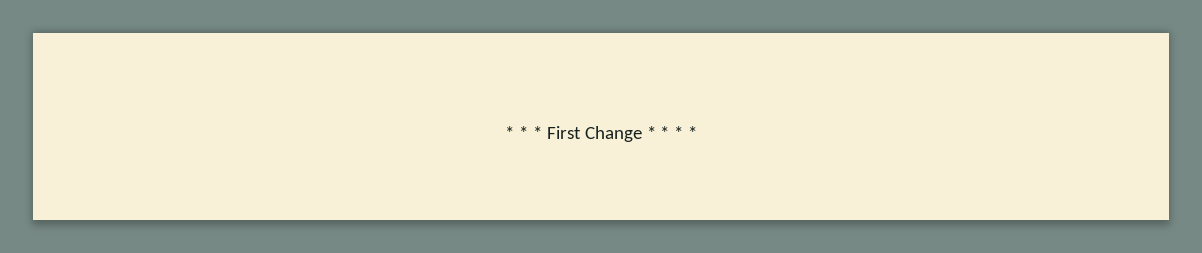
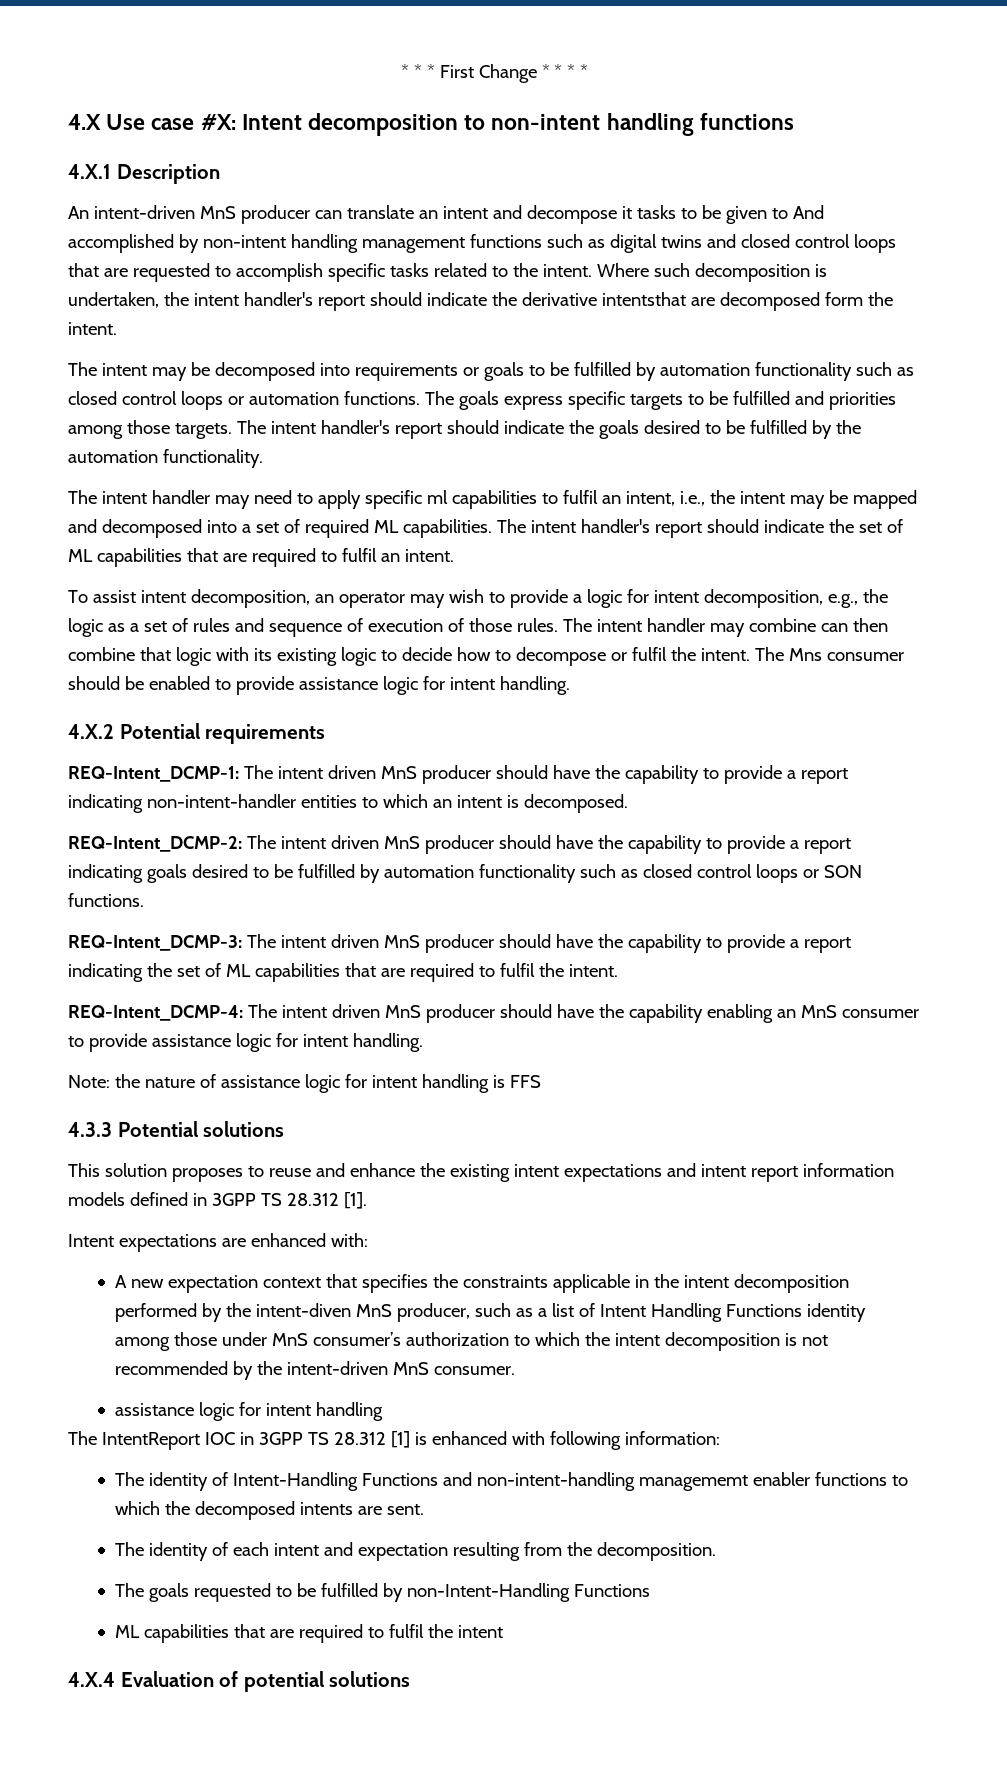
+ 4.X Use case #X: Intent decomposition to non-intent handling functions
+ 4.X.1 Description
+ An intent-driven MnS producer can translate an intent and decompose it tasks to be given to And accomplished by non-intent handling management functions such as digital twins and closed control loops that are requested to accomplish specific tasks related to the intent. Where such decomposition is undertaken, the intent handler's report should indicate the derivative intentsthat are decomposed form the intent.
+ The intent may be decomposed into requirements or goals to be fulfilled by automation functionality such as closed control loops or automation functions. The goals express specific targets to be fulfilled and priorities among those targets. The intent handler's report should indicate the goals desired to be fulfilled by the automation functionality.
+ The intent handler may need to apply specific ml capabilities to fulfil an intent, i.e., the intent may be mapped and decomposed into a set of required ML capabilities. The intent handler's report should indicate the set of ML capabilities that are required to fulfil an intent.
+ To assist intent decomposition, an operator may wish to provide a logic for intent decomposition, e.g., the logic as a set of rules and sequence of execution of those rules. The intent handler may combine can then combine that logic with its existing logic to decide how to decompose or fulfil the intent. The Mns consumer should be enabled to provide assistance logic for intent handling.
+ 4.X.2 Potential requirements
+ REQ-Intent_DCMP-1: The intent driven MnS producer should have the capability to provide a report indicating non-intent-handler entities to which an intent is decomposed.
+ REQ-Intent_DCMP-2: The intent driven MnS producer should have the capability to provide a report indicating goals desired to be fulfilled by automation functionality such as closed control loops or SON functions.
+ REQ-Intent_DCMP-3: The intent driven MnS producer should have the capability to provide a report indicating the set of ML capabilities that are required to fulfil the intent.
+ REQ-Intent_DCMP-4: The intent driven MnS producer should have the capability enabling an MnS consumer to provide assistance logic for intent handling.
+ Note: the nature of assistance logic for intent handling is FFS
+ 4.3.3 Potential solutions
+ This solution proposes to reuse and enhance the existing intent expectations and intent report information models defined in 3GPP TS 28.312 [1].
+ Intent expectations are enhanced with:
+ A new expectation context that specifies the constraints applicable in the intent decomposition performed by the intent-diven MnS producer, such as a list of Intent Handling Functions identity among those under MnS consumer’s authorization to which the intent decomposition is not recommended by the intent-driven MnS consumer.
+ assistance logic for intent handling
+ The IntentReport IOC in 3GPP TS 28.312 [1] is enhanced with following information:
+ The identity of Intent-Handling Functions and non-intent-handling managememt enabler functions to which the decomposed intents are sent.
+ The identity of each intent and expectation resulting from the decomposition.
+ The goals requested to be fulfilled by non-Intent-Handling Functions
+ ML capabilities that are required to fulfil the intent
+ 4.X.4 Evaluation of potential solutions

